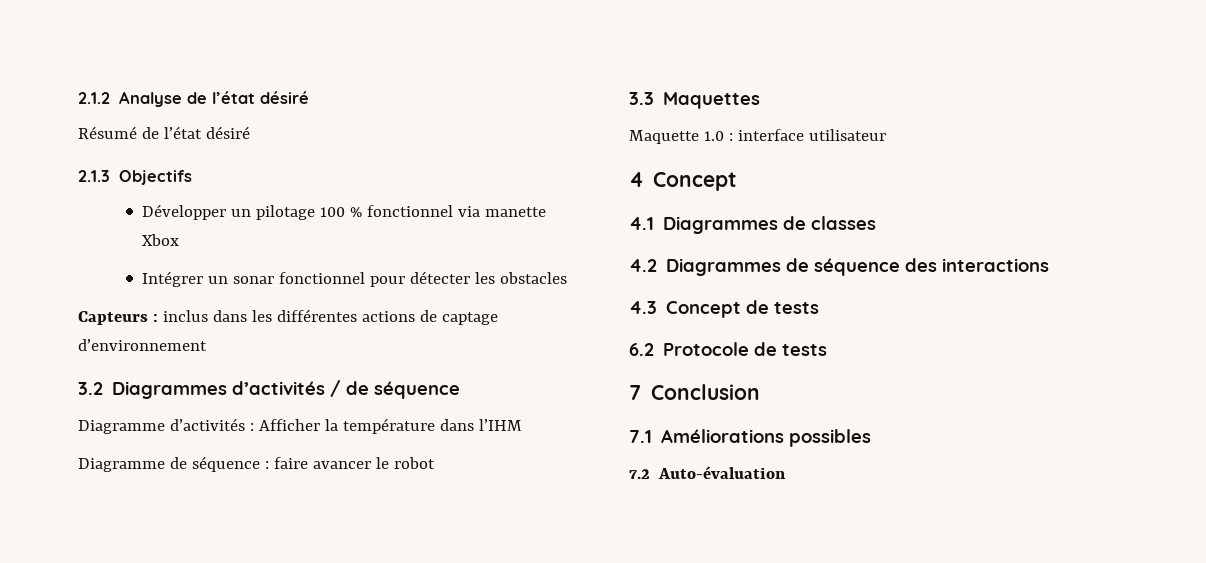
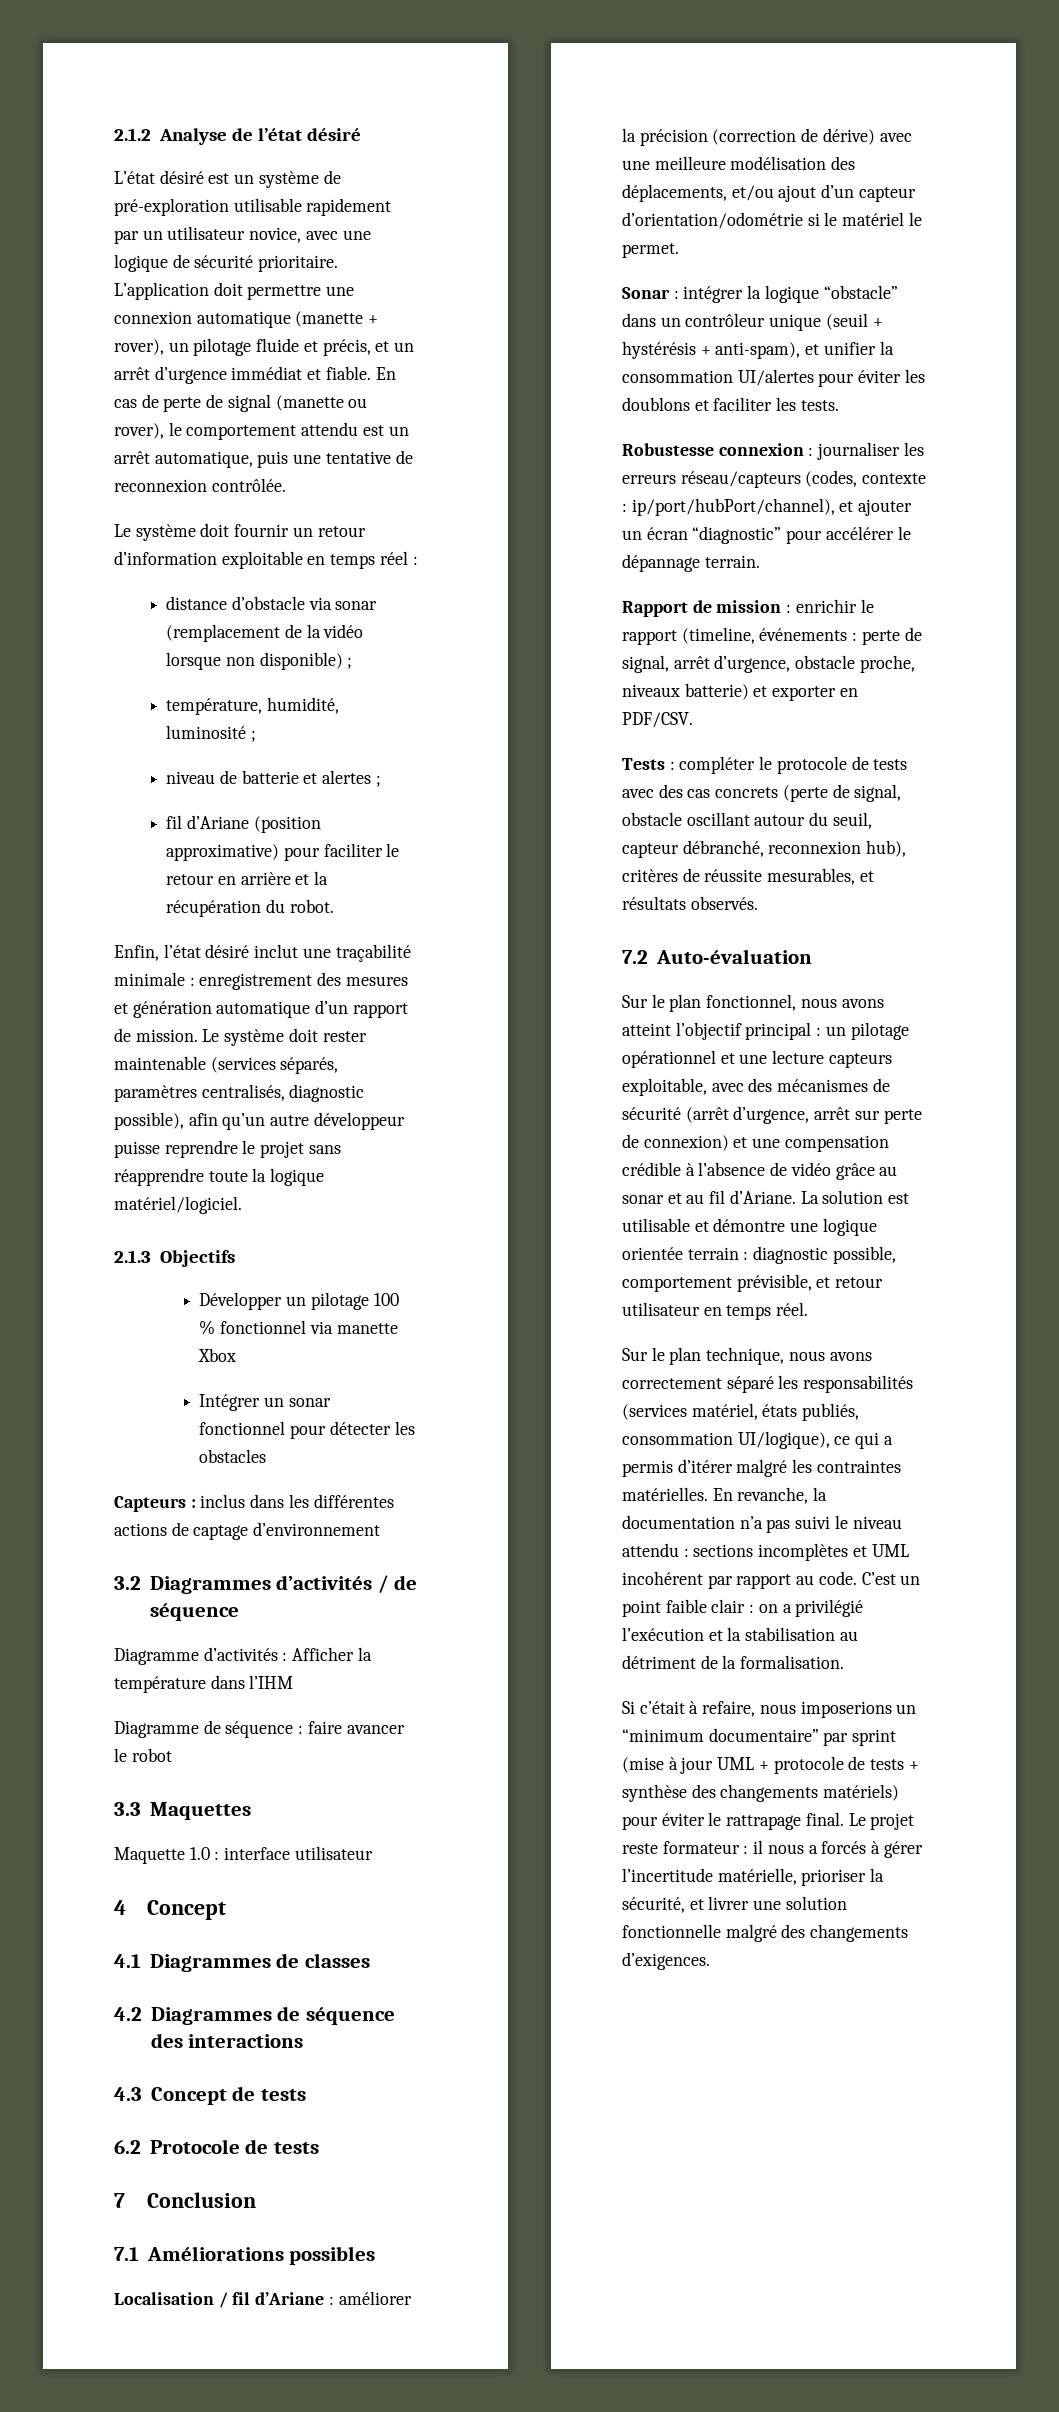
- Résumé de l’état désiré
+ L’état désiré est un système de pré-exploration utilisable rapidement par un utilisateur novice, avec une logique de sécurité prioritaire. L’application doit permettre une connexion automatique (manette + rover), un pilotage fluide et précis, et un arrêt d’urgence immédiat et fiable. En cas de perte de signal (manette ou rover), le comportement attendu est un arrêt automatique, puis une tentative de reconnexion contrôlée.
+ Le système doit fournir un retour d’information exploitable en temps réel :
+ distance d’obstacle via sonar (remplacement de la vidéo lorsque non disponible) ;
+ température, humidité, luminosité ;
+ niveau de batterie et alertes ;
+ fil d’Ariane (position approximative) pour faciliter le retour en arrière et la récupération du robot.
+ Enfin, l’état désiré inclut une traçabilité minimale : enregistrement des mesures et génération automatique d’un rapport de mission. Le système doit rester maintenable (services séparés, paramètres centralisés, diagnostic possible), afin qu’un autre développeur puisse reprendre le projet sans réapprendre toute la logique matériel/logiciel.
+ Localisation / fil d’Ariane : améliorer la précision (correction de dérive) avec une meilleure modélisation des déplacements, et/ou ajout d’un capteur d’orientation/odométrie si le matériel le permet.
+ Sonar : intégrer la logique “obstacle” dans un contrôleur unique (seuil + hystérésis + anti-spam), et unifier la consommation UI/alertes pour éviter les doublons et faciliter les tests.
+ Robustesse connexion : journaliser les erreurs réseau/capteurs (codes, contexte : ip/port/hubPort/channel), et ajouter un écran “diagnostic” pour accélérer le dépannage terrain.
+ Rapport de mission : enrichir le rapport (timeline, événements : perte de signal, arrêt d’urgence, obstacle proche, niveaux batterie) et exporter en PDF/CSV.
+ Tests : compléter le protocole de tests avec des cas concrets (perte de signal, obstacle oscillant autour du seuil, capteur débranché, reconnexion hub), critères de réussite mesurables, et résultats observés.
  7.2 Auto-évaluation
+ Sur le plan fonctionnel, nous avons atteint l’objectif principal : un pilotage opérationnel et une lecture capteurs exploitable, avec des mécanismes de sécurité (arrêt d’urgence, arrêt sur perte de connexion) et une compensation crédible à l’absence de vidéo grâce au sonar et au fil d’Ariane. La solution est utilisable et démontre une logique orientée terrain : diagnostic possible, comportement prévisible, et retour utilisateur en temps réel.
+ Sur le plan technique, nous avons correctement séparé les responsabilités (services matériel, états publiés, consommation UI/logique), ce qui a permis d’itérer malgré les contraintes matérielles. En revanche, la documentation n’a pas suivi le niveau attendu : sections incomplètes et UML incohérent par rapport au code. C’est un point faible clair : on a privilégié l’exécution et la stabilisation au détriment de la formalisation.
+ Si c’était à refaire, nous imposerions un “minimum documentaire” par sprint (mise à jour UML + protocole de tests + synthèse des changements matériels) pour éviter le rattrapage final. Le projet reste formateur : il nous a forcés à gérer l’incertitude matérielle, prioriser la sécurité, et livrer une solution fonctionnelle malgré des changements d’exigences.

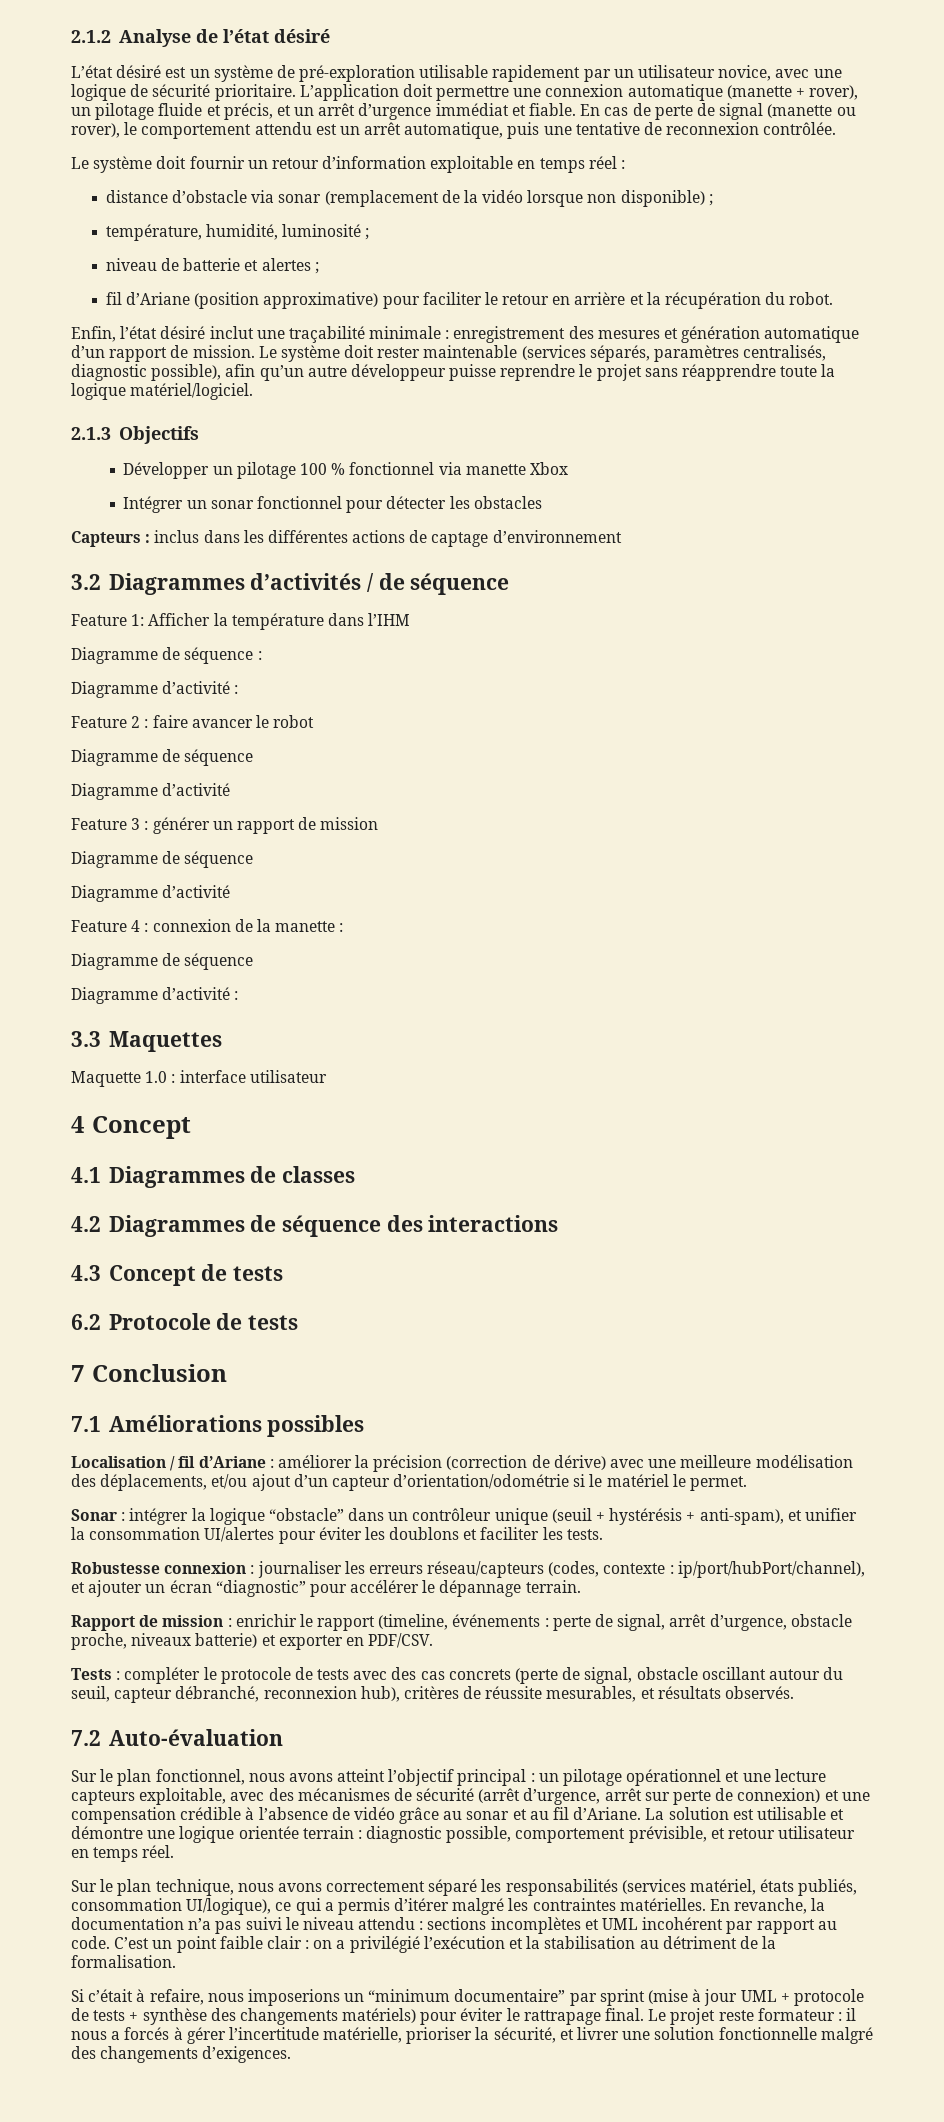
- Diagramme d’activités : Afficher la température dans l’IHM
+ Feature 1: Afficher la température dans l’IHM
- Diagramme de séquence : faire avancer le robot
+ Diagramme de séquence :
+ Diagramme d’activité :
+ Feature 2 : faire avancer le robot
+ Diagramme de séquence
+ Diagramme d’activité
+ Feature 3 : générer un rapport de mission
+ Diagramme de séquence
+ Diagramme d’activité
+ Feature 4 : connexion de la manette :
+ Diagramme de séquence
+ Diagramme d’activité :

